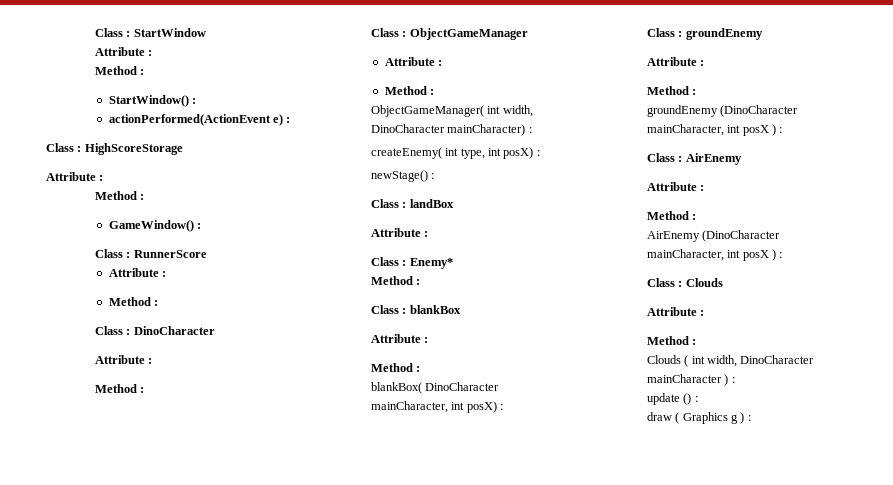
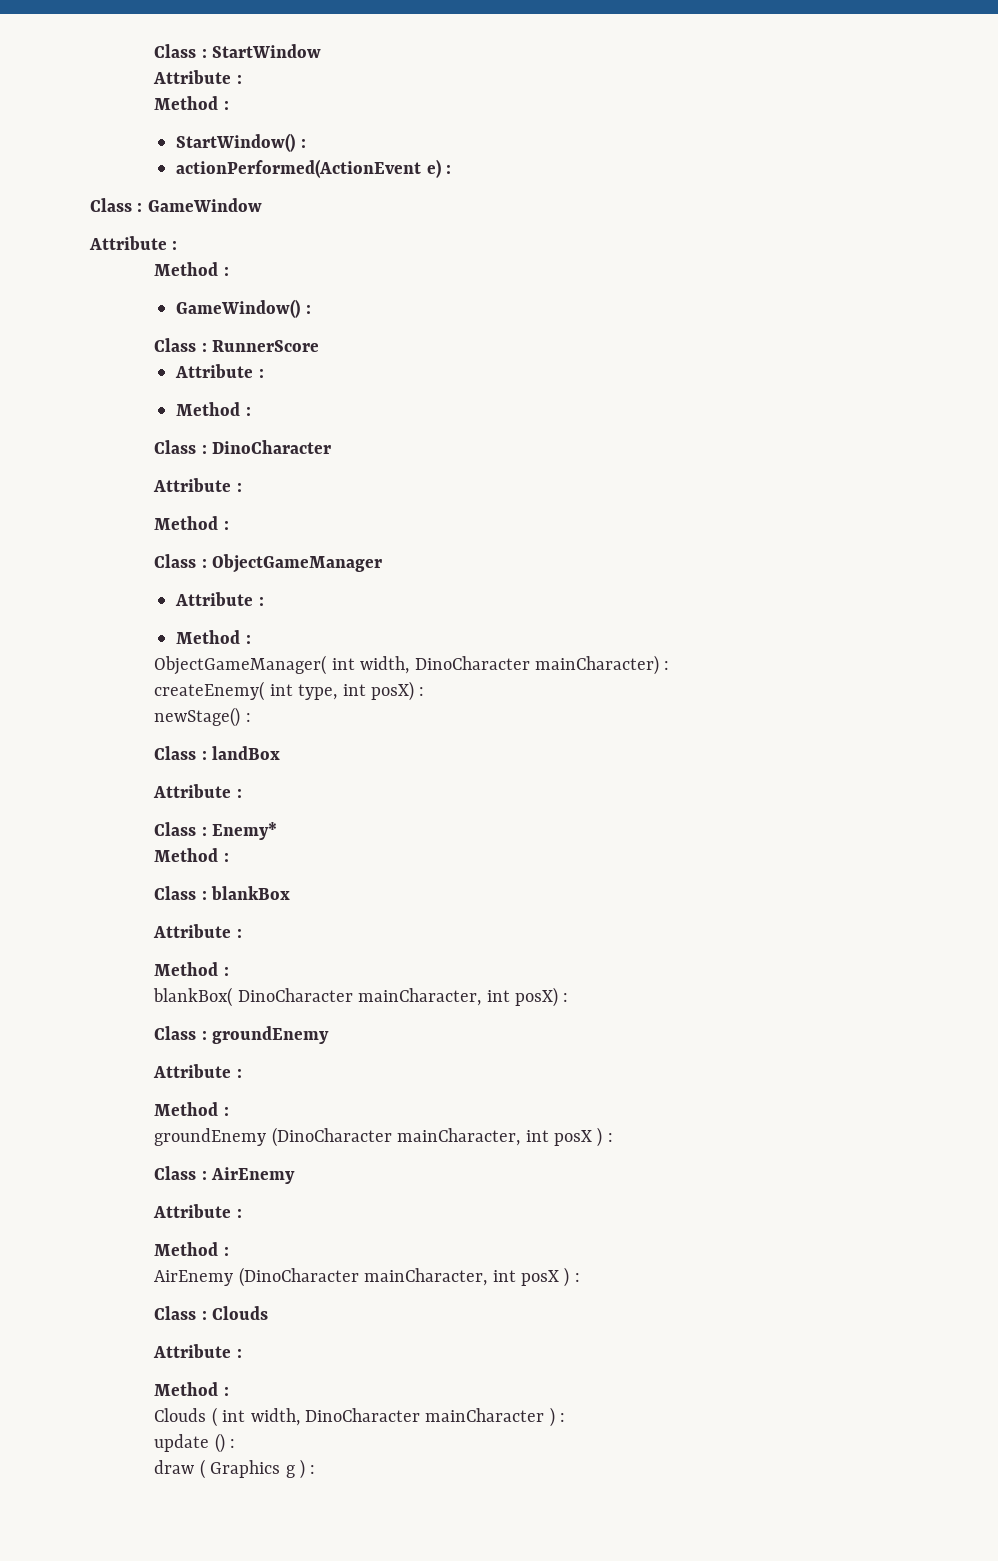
- Class : HighScoreStorage
+ Class : GameWindow

